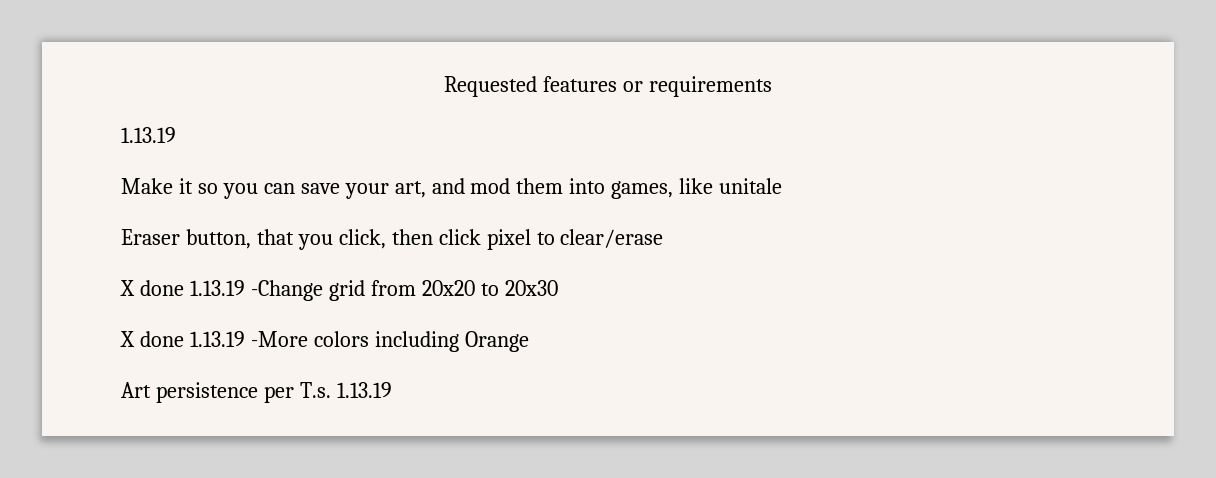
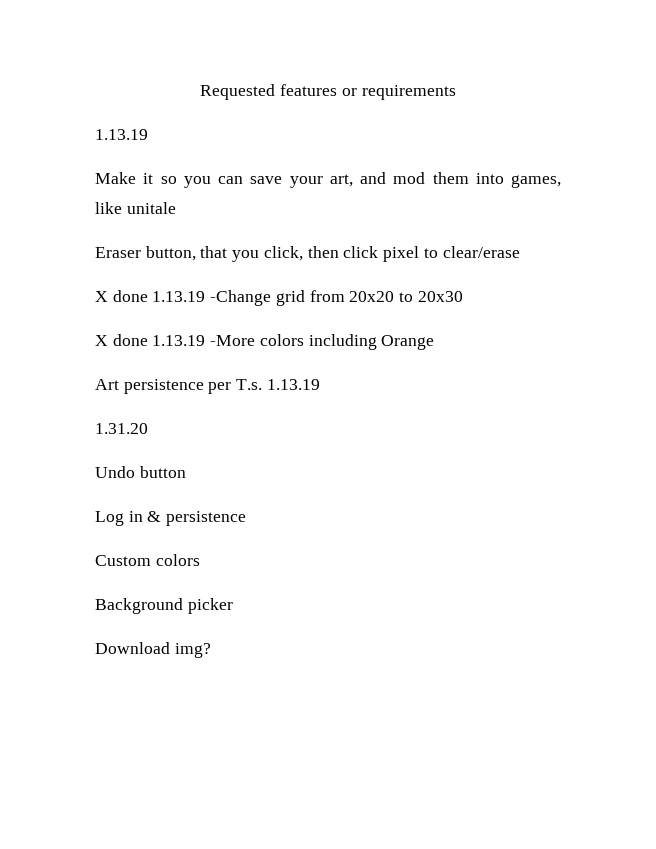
+ 1.31.20
+ Undo button
+ Log in & persistence
+ Custom colors
+ Background picker
+ Download img?

